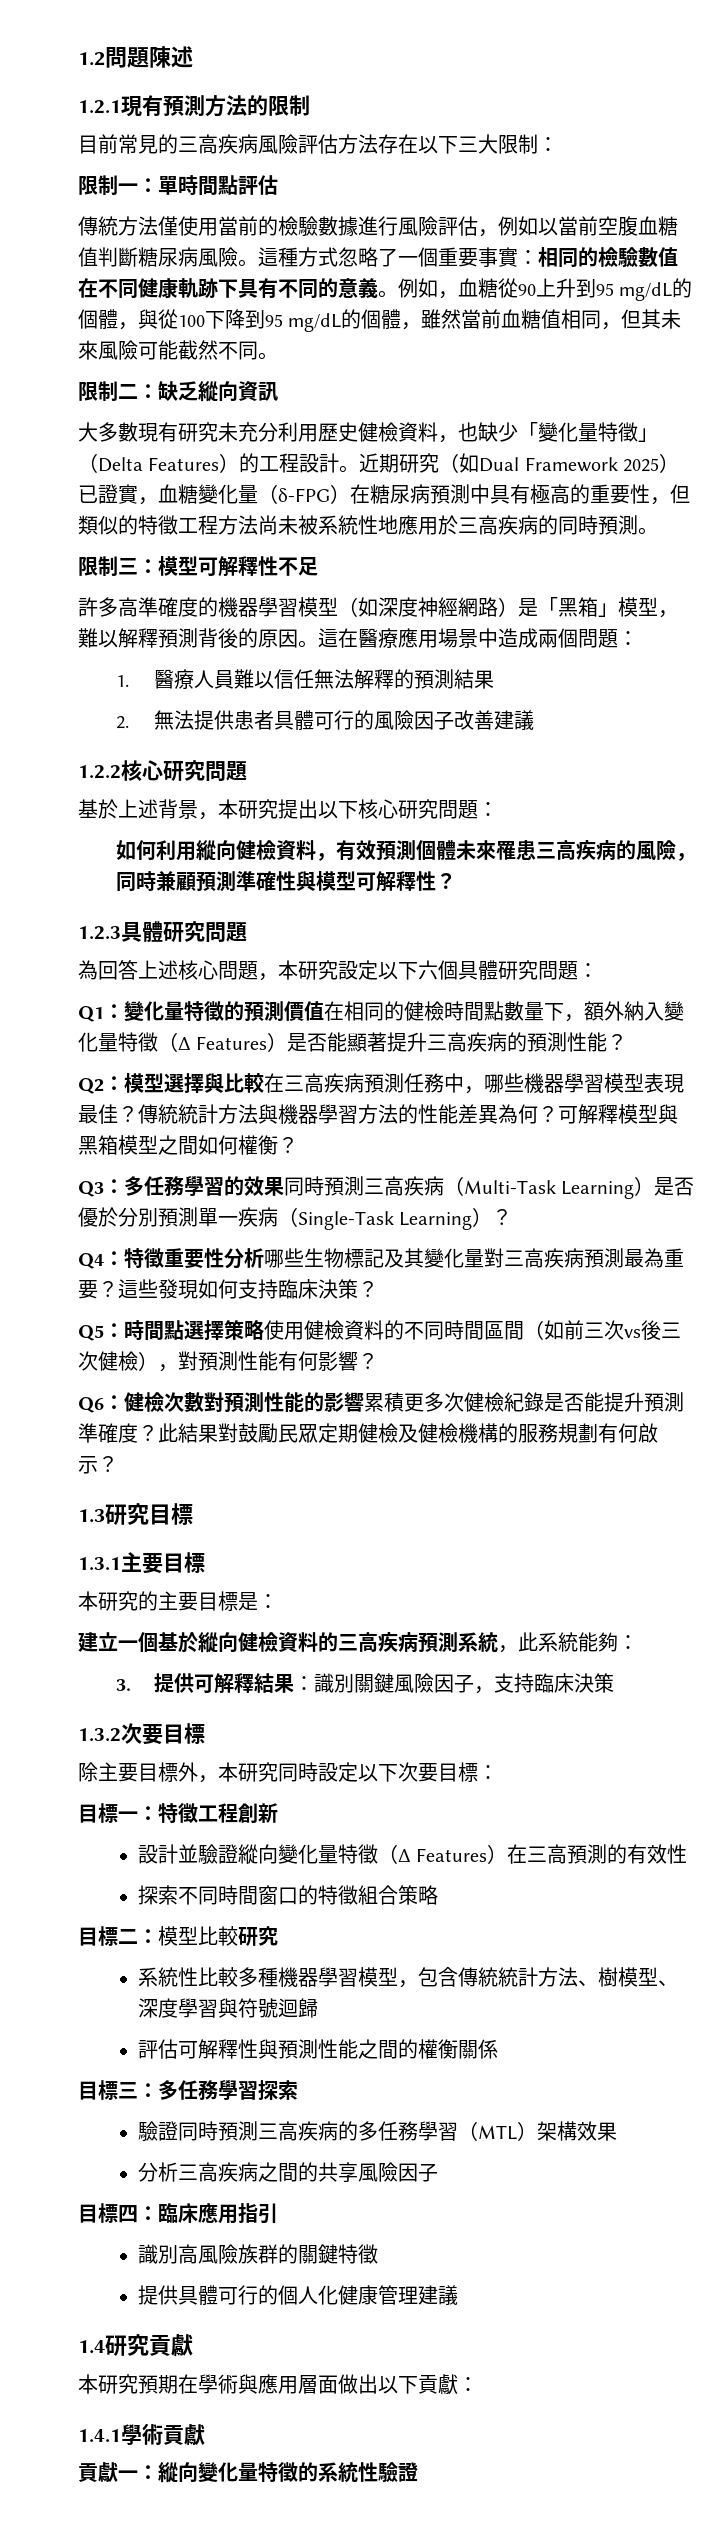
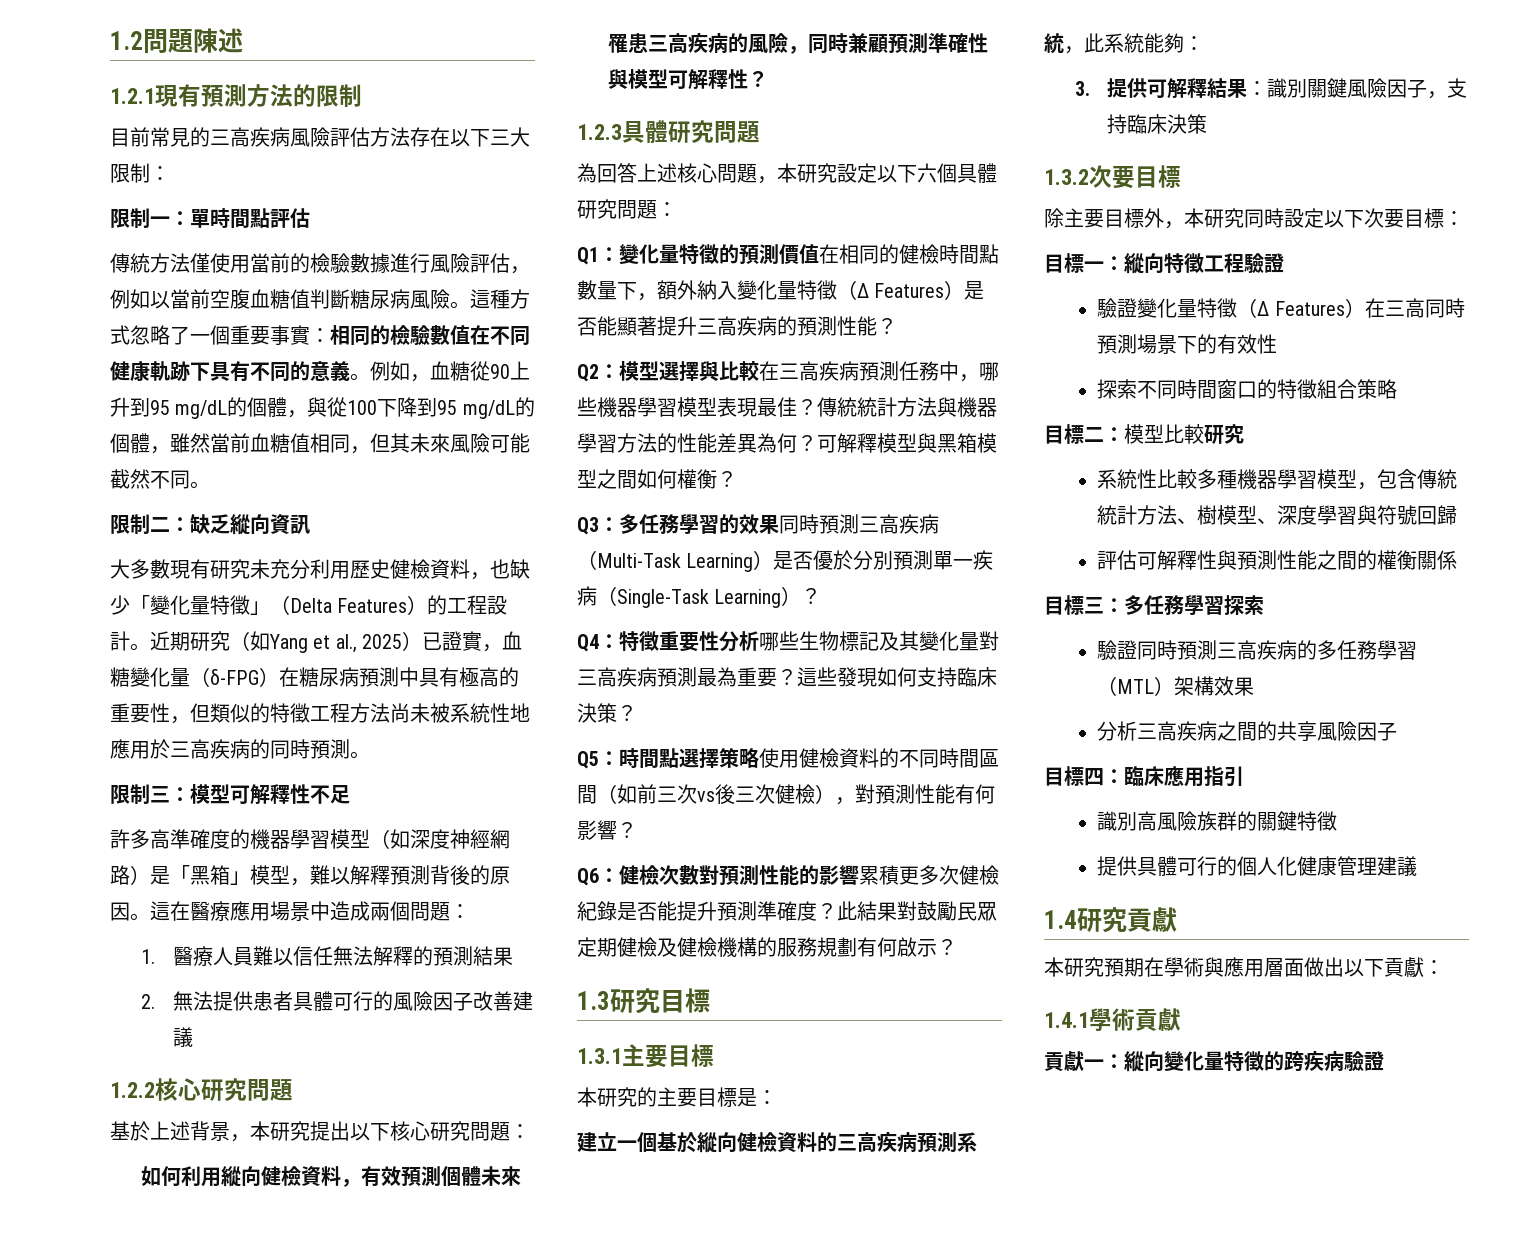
- 近期研究（如Dual Framework 2025）已證實，血糖變化量（δ-FPG）在糖尿病預測中具有極高的重要性，但類似的特徵工程方法尚未被系統性地應用於三高疾病的同時預測。
+ 近期研究（如Yang et al., 2025）已證實，血糖變化量（δ-FPG）在糖尿病預測中具有極高的重要性，但類似的特徵工程方法尚未被系統性地應用於三高疾病的同時預測。
- 目標一：特徵工程創新
- 設計並驗證縱向變化量特徵（Δ Features）在三高預測的有效性
+ 目標一：縱向特徵工程驗證
+ 驗證變化量特徵（Δ Features）在三高同時預測場景下的有效性
- 系統性比較多種機器學習模型，包含傳統統計方法、樹模型、深度學習與符號迴歸
+ 系統性比較多種機器學習模型，包含傳統統計方法、樹模型、深度學習與符號回歸
- 貢獻一：縱向變化量特徵的系統性驗證
+ 貢獻一：縱向變化量特徵的跨疾病驗證

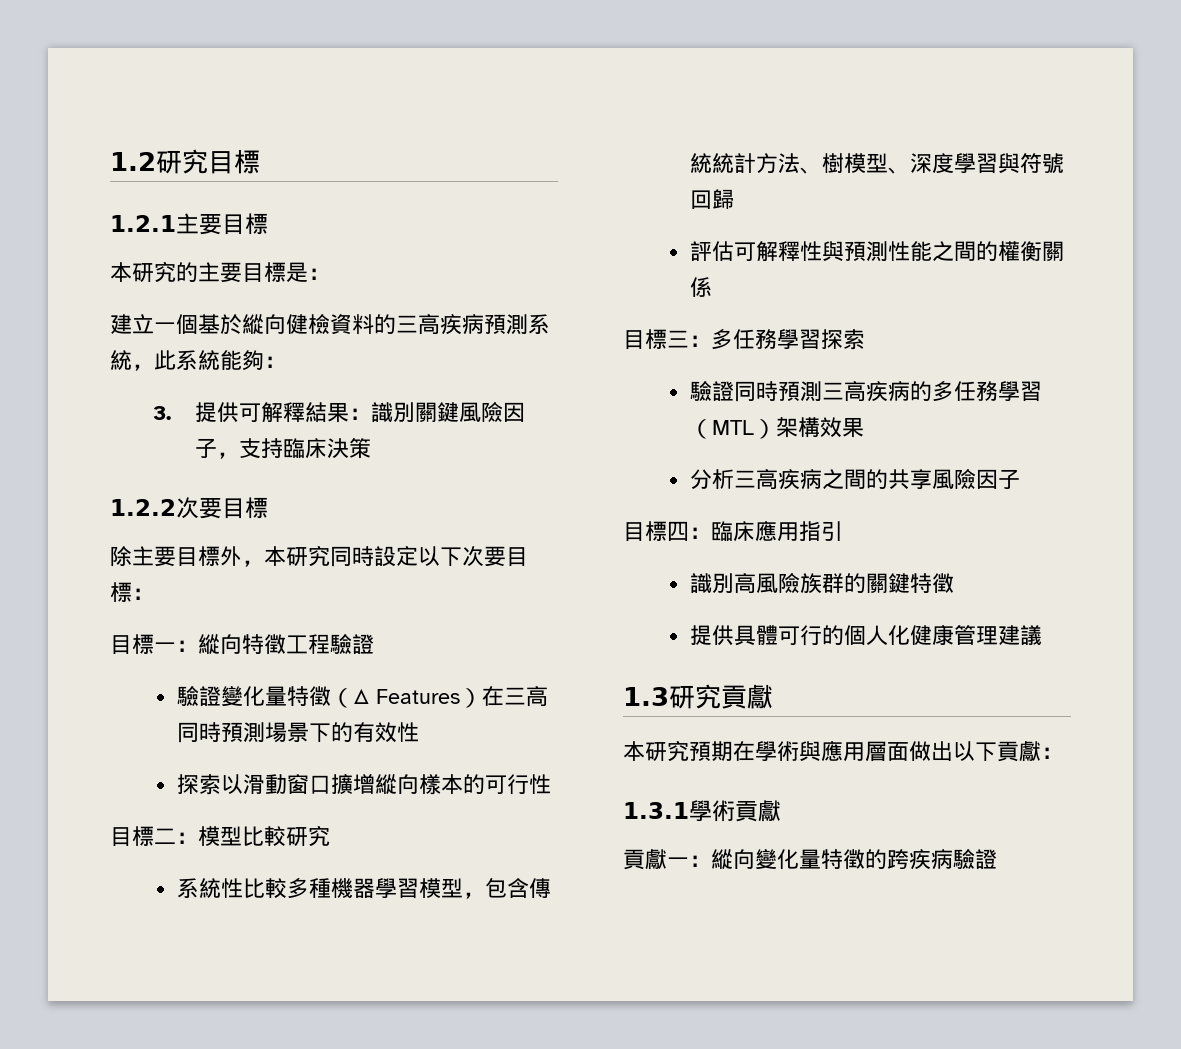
- 1.2問題陳述
- 1.2.1現有預測方法的限制
- 目前常見的三高疾病風險評估方法存在以下三大限制：
- 限制一：單時間點評估
- 傳統方法僅使用當前的檢驗數據進行風險評估，例如以當前空腹血糖值判斷糖尿病風險。這種方式忽略了一個重要事實：相同的檢驗數值在不同健康軌跡下具有不同的意義。例如，血糖從90上升到95 mg/dL的個體，與從100下降到95 mg/dL的個體，雖然當前血糖值相同，但其未來風險可能截然不同。
- 限制二：缺乏縱向資訊
- 大多數現有研究未充分利用歷史健檢資料，也缺少「變化量特徵」（Delta Features）的工程設計。近期研究（如Yang et al., 2025）已證實，血糖變化量（δ-FPG）在糖尿病預測中具有極高的重要性，但類似的特徵工程方法尚未被系統性地應用於三高疾病的同時預測。
- 限制三：模型可解釋性不足
- 許多高準確度的機器學習模型（如深度神經網路）是「黑箱」模型，難以解釋預測背後的原因。這在醫療應用場景中造成兩個問題：
- 1.醫療人員難以信任無法解釋的預測結果
- 2.無法提供患者具體可行的風險因子改善建議
- 1.2.2核心研究問題
- 基於上述背景，本研究提出以下核心研究問題：
- 如何利用縱向健檢資料，有效預測個體未來罹患三高疾病的風險，同時兼顧預測準確性與模型可解釋性？
- 1.2.3具體研究問題
- 為回答上述核心問題，本研究設定以下六個具體研究問題：
- Q1：變化量特徵的預測價值在相同的健檢時間點數量下，額外納入變化量特徵（Δ Features）是否能顯著提升三高疾病的預測性能？
- Q2：模型選擇與比較在三高疾病預測任務中，哪些機器學習模型表現最佳？傳統統計方法與機器學習方法的性能差異為何？可解釋模型與黑箱模型之間如何權衡？
- Q3：多任務學習的效果同時預測三高疾病（Multi-Task Learning）是否優於分別預測單一疾病（Single-Task Learning）？
- Q4：特徵重要性分析哪些生物標記及其變化量對三高疾病預測最為重要？這些發現如何支持臨床決策？
- Q5：時間點選擇策略使用健檢資料的不同時間區間（如前三次vs後三次健檢），對預測性能有何影響？
- Q6：健檢次數對預測性能的影響累積更多次健檢紀錄是否能提升預測準確度？此結果對鼓勵民眾定期健檢及健檢機構的服務規劃有何啟示？
- 1.3研究目標
+ 1.2研究目標
- 1.3.1主要目標
+ 1.2.1主要目標
- 1.3.2次要目標
+ 1.2.2次要目標
- 探索不同時間窗口的特徵組合策略
+ 探索以滑動窗口擴增縱向樣本的可行性
- 1.4研究貢獻
+ 1.3研究貢獻
- 1.4.1學術貢獻
+ 1.3.1學術貢獻

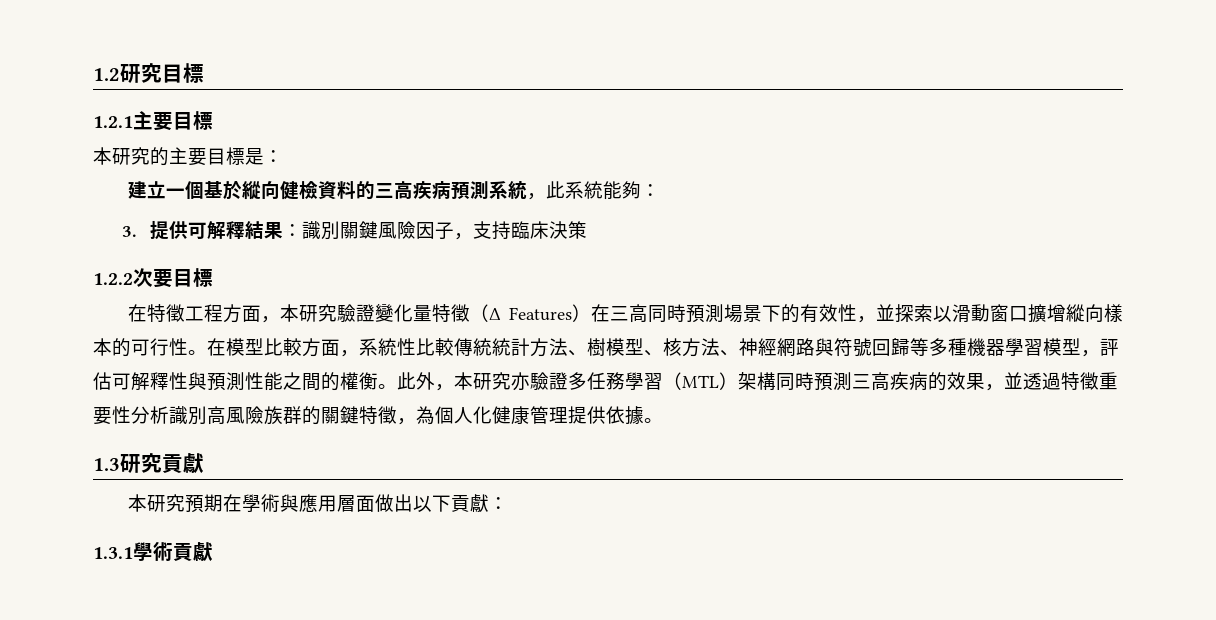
- 除主要目標外，本研究同時設定以下次要目標：
- 目標一：縱向特徵工程驗證
- 驗證變化量特徵（Δ Features）在三高同時預測場景下的有效性
- 探索以滑動窗口擴增縱向樣本的可行性
- 目標二：模型比較研究
- 系統性比較多種機器學習模型，包含傳統統計方法、樹模型、深度學習與符號回歸
- 評估可解釋性與預測性能之間的權衡關係
- 目標三：多任務學習探索
- 驗證同時預測三高疾病的多任務學習（MTL）架構效果
- 分析三高疾病之間的共享風險因子
- 目標四：臨床應用指引
- 識別高風險族群的關鍵特徵
- 提供具體可行的個人化健康管理建議
+ 在特徵工程方面，本研究驗證變化量特徵（Δ Features）在三高同時預測場景下的有效性，並探索以滑動窗口擴增縱向樣本的可行性。在模型比較方面，系統性比較傳統統計方法、樹模型、核方法、神經網路與符號回歸等多種機器學習模型，評估可解釋性與預測性能之間的權衡。此外，本研究亦驗證多任務學習（MTL）架構同時預測三高疾病的效果，並透過特徵重要性分析識別高風險族群的關鍵特徵，為個人化健康管理提供依據。
- 貢獻一：縱向變化量特徵的跨疾病驗證

